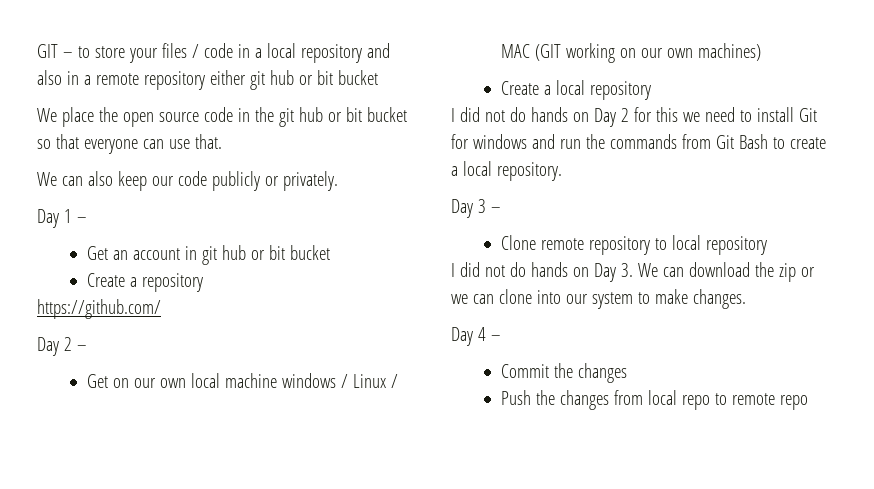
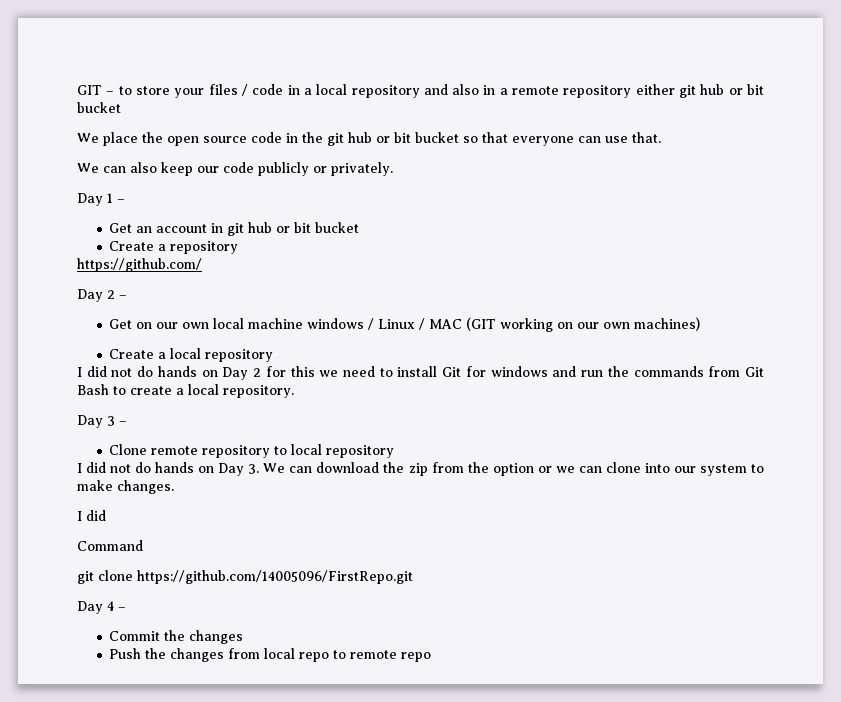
- I did not do hands on Day 3. We can download the zip or we can clone into our system to make changes.
+ I did not do hands on Day 3. We can download the zip from the option or we can clone into our system to make changes.
+ I did
+ Command
+ git clone https://github.com/14005096/FirstRepo.git

